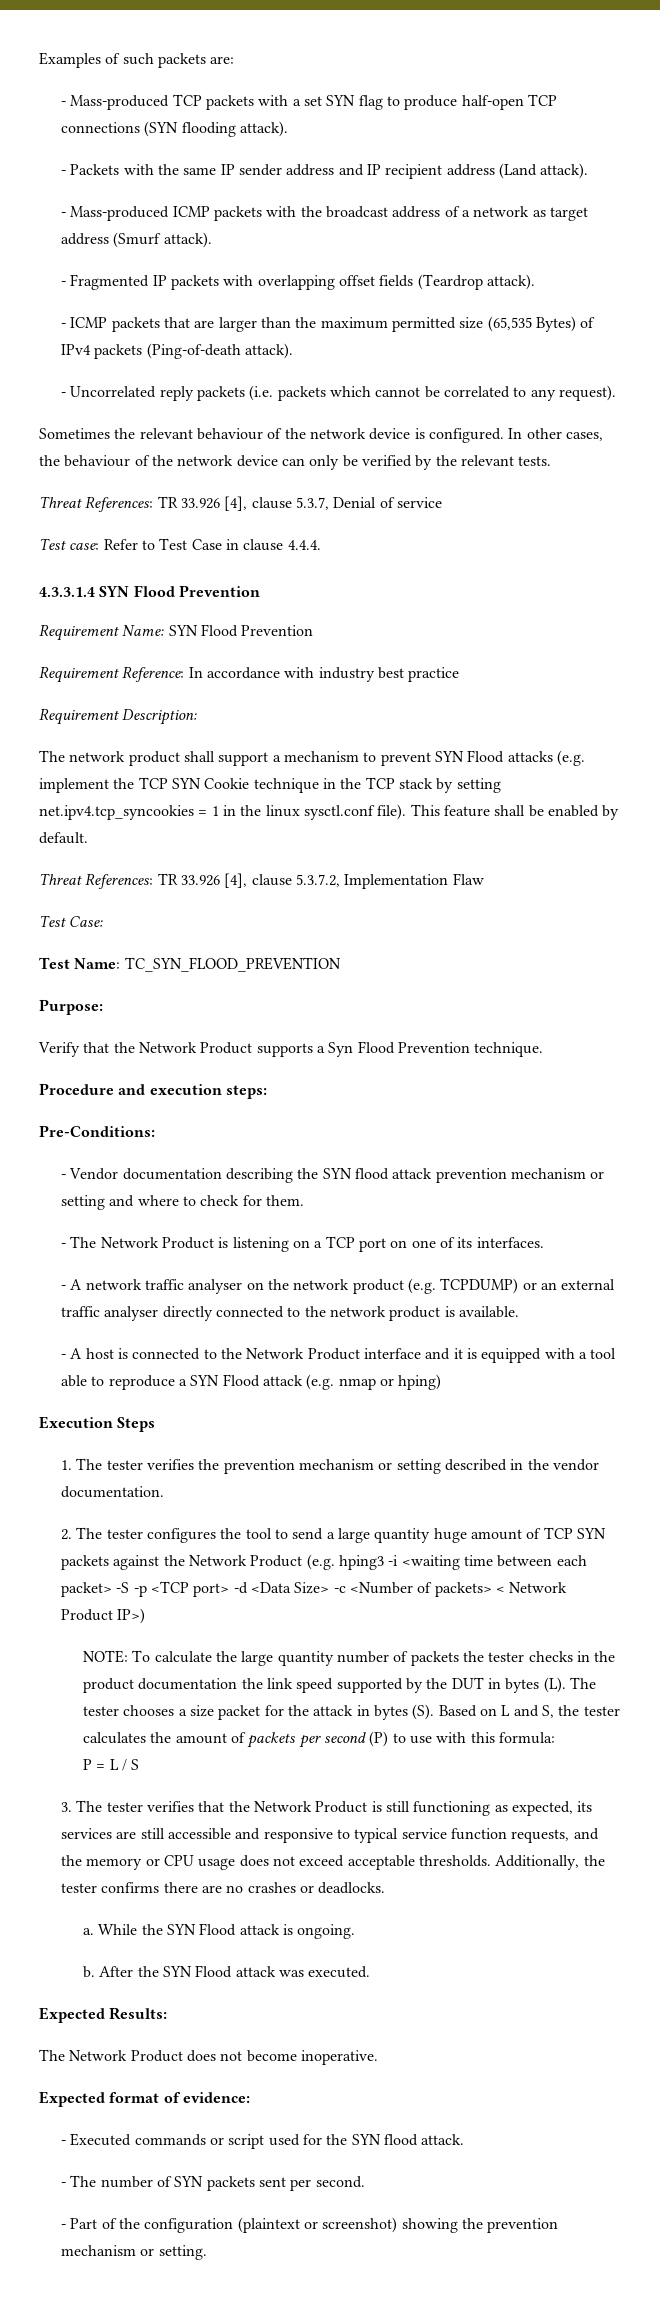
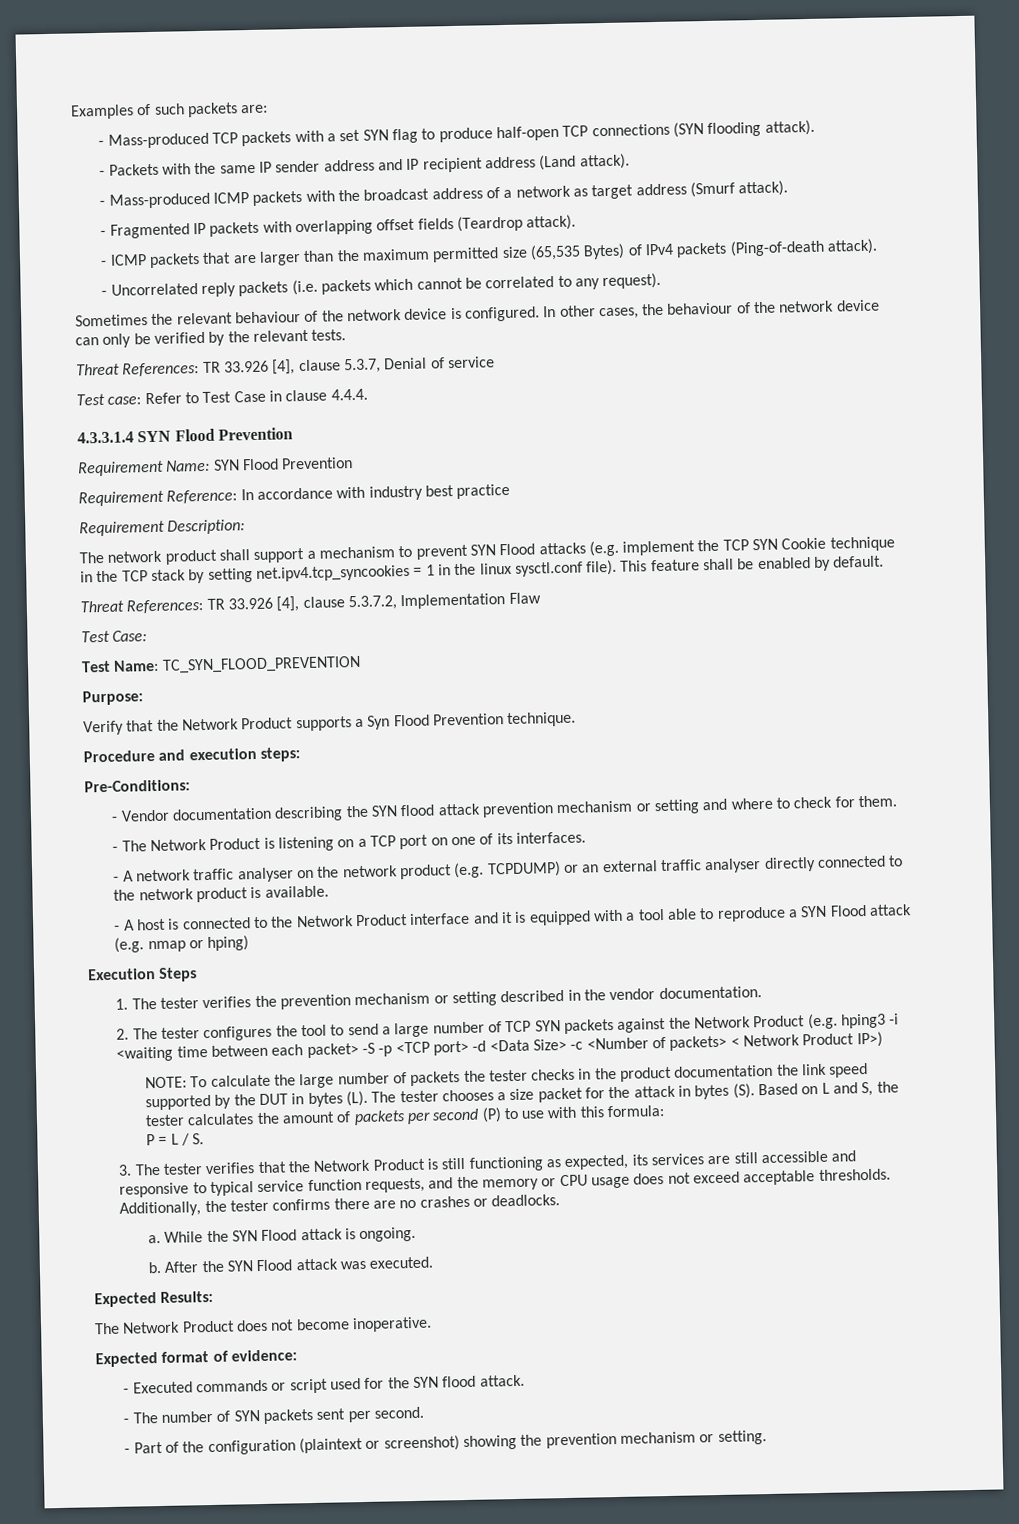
- 2. The tester configures the tool to send a large quantity huge amount of TCP SYN packets against the Network Product (e.g. hping3 -i <waiting time between each packet> -S -p <TCP port> -d <Data Size> -c <Number of packets> < Network Product IP>)
+ 2. The tester configures the tool to send a large number of TCP SYN packets against the Network Product (e.g. hping3 -i <waiting time between each packet> -S -p <TCP port> -d <Data Size> -c <Number of packets> < Network Product IP>)
- NOTE: To calculate the large quantity number of packets the tester checks in the product documentation the link speed supported by the DUT in bytes (L). The tester chooses a size packet for the attack in bytes (S). Based on L and S, the tester calculates the amount of packets per second (P) to use with this formula:
+ NOTE: To calculate the large number of packets the tester checks in the product documentation the link speed supported by the DUT in bytes (L). The tester chooses a size packet for the attack in bytes (S). Based on L and S, the tester calculates the amount of packets per second (P) to use with this formula:
- P = L / S
+ P = L / S.

